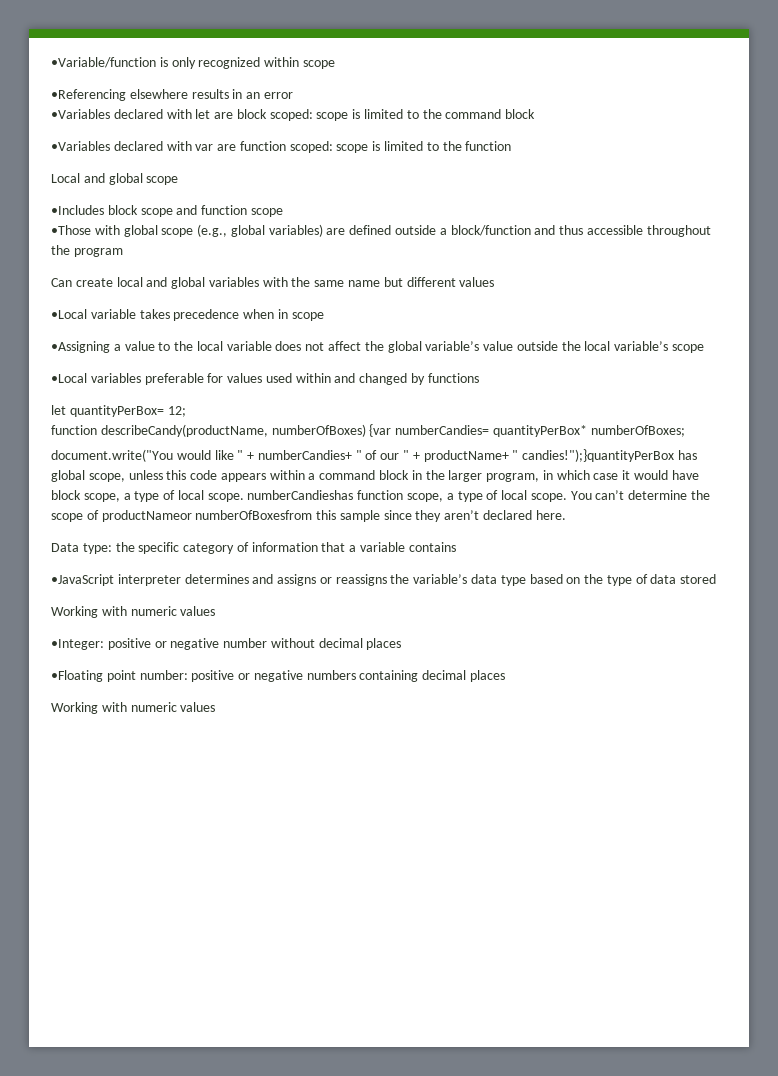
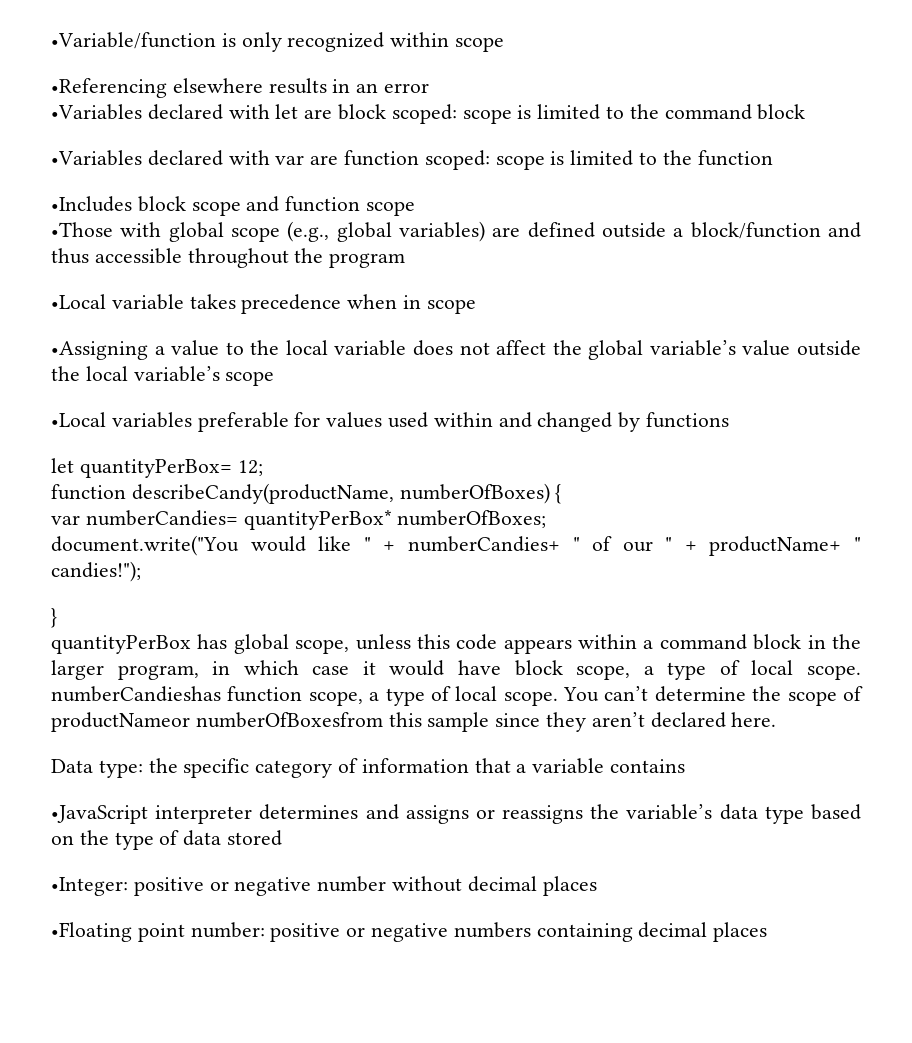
- Local and global scope
- Can create local and global variables with the same name but different values
- function describeCandy(productName, numberOfBoxes) {var numberCandies= quantityPerBox* numberOfBoxes;
+ function describeCandy(productName, numberOfBoxes) {
+ var numberCandies= quantityPerBox* numberOfBoxes;
- document.write("You would like " + numberCandies+ " of our " + productName+ " candies!");}quantityPerBox has global scope, unless this code appears within a command block in the larger program, in which case it would have block scope, a type of local scope. numberCandieshas function scope, a type of local scope.
+ document.write("You would like " + numberCandies+ " of our " + productName+ " candies!");
+ }
+ quantityPerBox has global scope, unless this code appears within a command block in the larger program, in which case it would have block scope, a type of local scope. numberCandieshas function scope, a type of local scope.
  •JavaScript interpreter determines and assigns or reassigns the variable’s data type based on the type of data stored
- Working with numeric values
  •Floating point number: positive or negative numbers containing decimal places
- Working with numeric values

